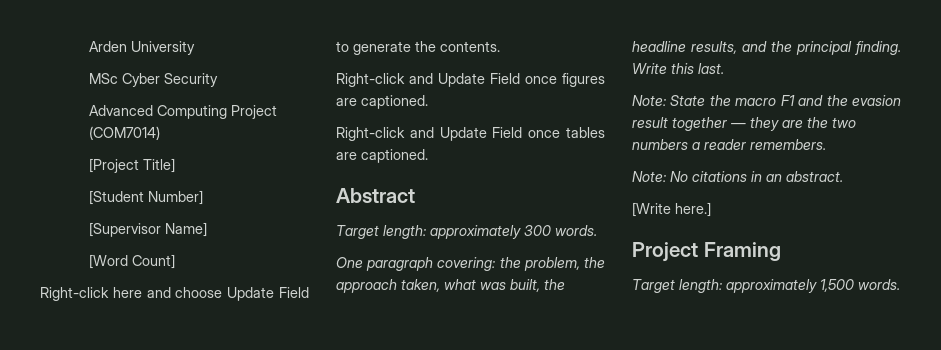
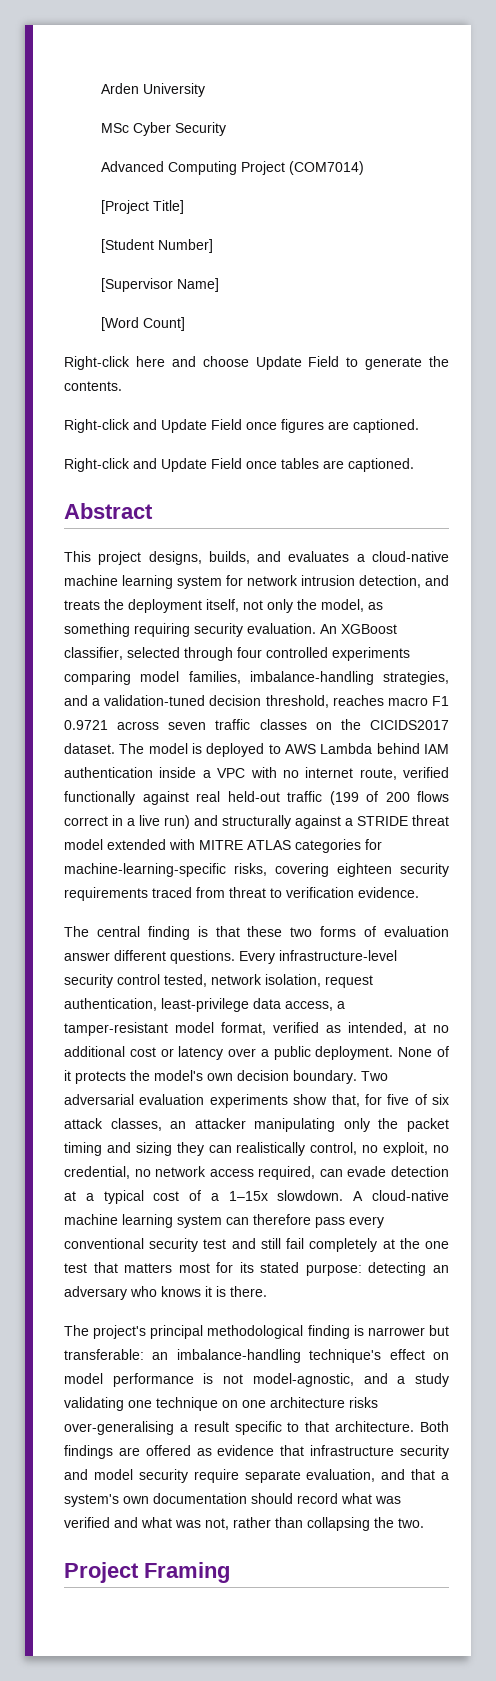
- Target length: approximately 300 words.
- One paragraph covering: the problem, the approach taken, what was built, the headline results, and the principal finding. Write this last.
- Note: State the macro F1 and the evasion result together — they are the two numbers a reader remembers.
- Note: No citations in an abstract.
- [Write here.]
+ This project designs, builds, and evaluates a cloud-native machine learning system for network intrusion detection, and treats the deployment itself, not only the model, as something requiring security evaluation. An XGBoost classifier, selected through four controlled experiments comparing model families, imbalance-handling strategies, and a validation-tuned decision threshold, reaches macro F1 0.9721 across seven traffic classes on the CICIDS2017 dataset. The model is deployed to AWS Lambda behind IAM authentication inside a VPC with no internet route, verified functionally against real held-out traffic (199 of 200 flows correct in a live run) and structurally against a STRIDE threat model extended with MITRE ATLAS categories for machine-learning-specific risks, covering eighteen security requirements traced from threat to verification evidence.
+ The central finding is that these two forms of evaluation answer different questions. Every infrastructure-level security control tested, network isolation, request authentication, least-privilege data access, a tamper-resistant model format, verified as intended, at no additional cost or latency over a public deployment. None of it protects the model's own decision boundary. Two adversarial evaluation experiments show that, for five of six attack classes, an attacker manipulating only the packet timing and sizing they can realistically control, no exploit, no credential, no network access required, can evade detection at a typical cost of a 1–15x slowdown. A cloud-native machine learning system can therefore pass every conventional security test and still fail completely at the one test that matters most for its stated purpose: detecting an adversary who knows it is there.
+ The project's principal methodological finding is narrower but transferable: an imbalance-handling technique's effect on model performance is not model-agnostic, and a study validating one technique on one architecture risks over-generalising a result specific to that architecture. Both findings are offered as evidence that infrastructure security and model security require separate evaluation, and that a system's own documentation should record what was verified and what was not, rather than collapsing the two.
  Project Framing
- Target length: approximately 1,500 words.

